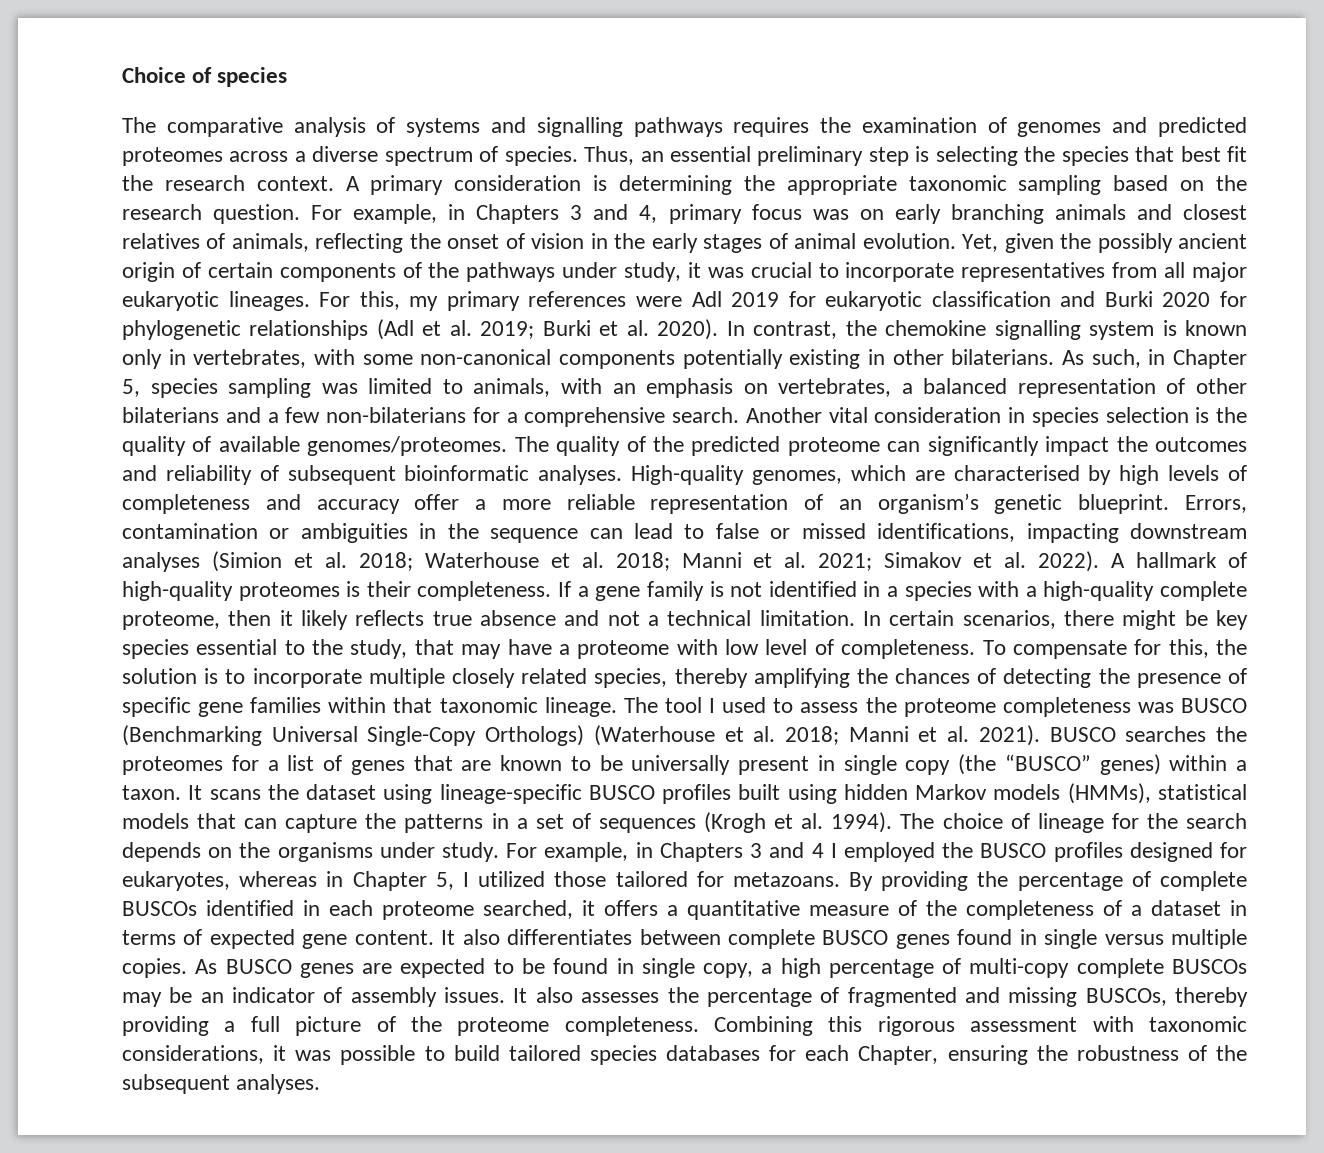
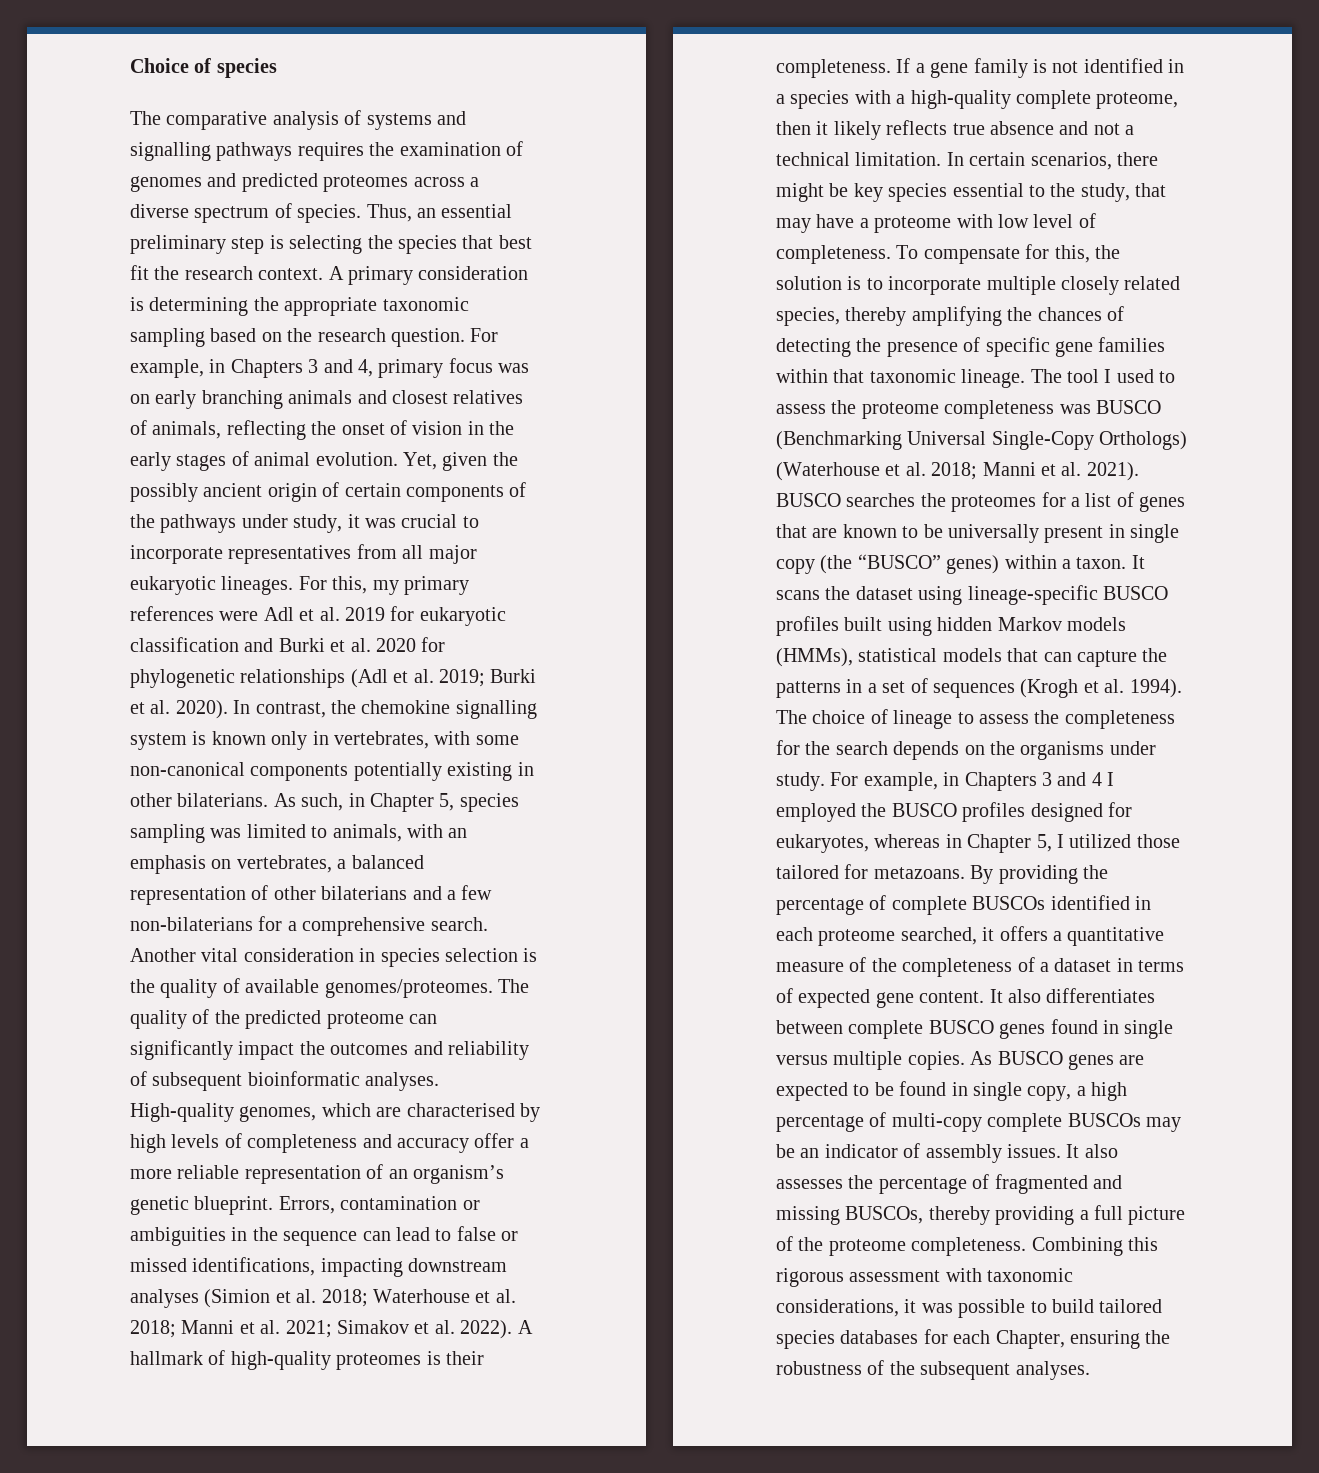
- For this, my primary references were Adl 2019 for eukaryotic classification and Burki 2020 for phylogenetic relationships (Adl et al. 2019; Burki et al. 2020).
+ For this, my primary references were Adl et al. 2019 for eukaryotic classification and Burki et al. 2020 for phylogenetic relationships (Adl et al. 2019; Burki et al. 2020).
- The choice of lineage for the search depends on the organisms under study.
+ The choice of lineage to assess the completeness for the search depends on the organisms under study.

